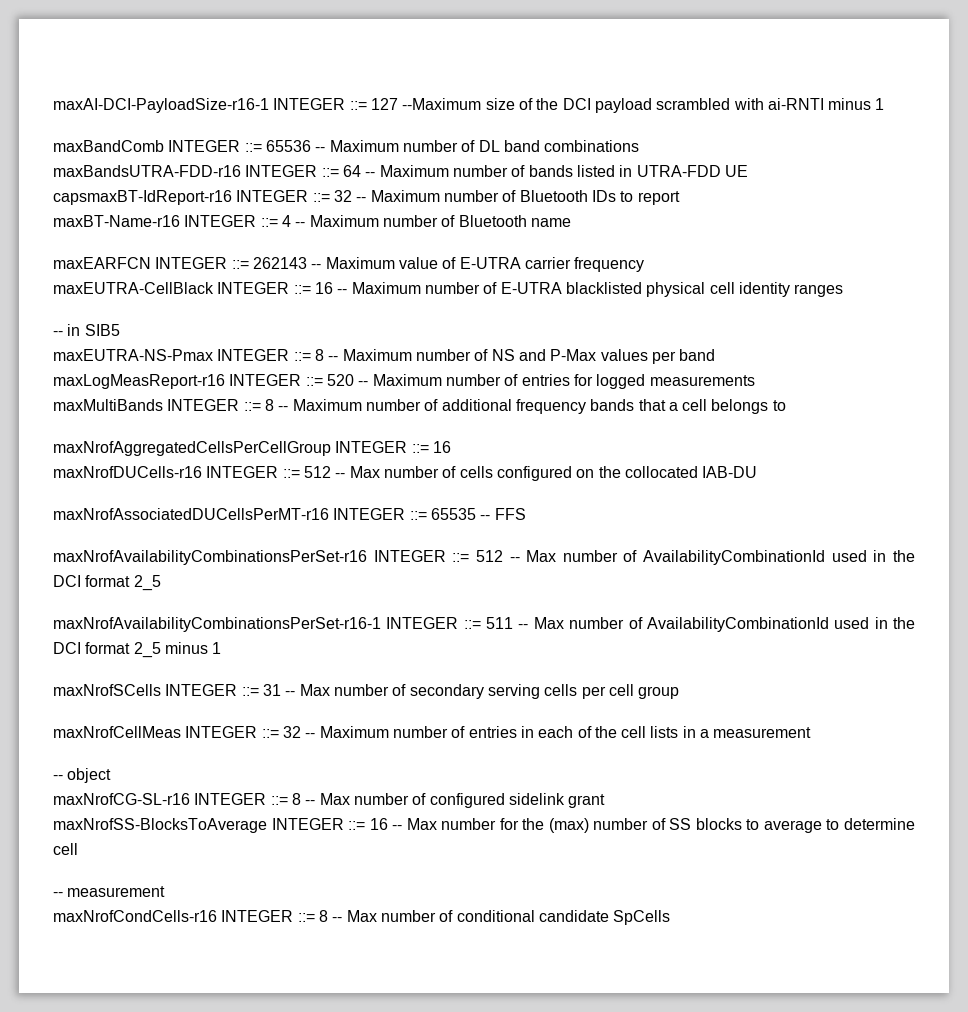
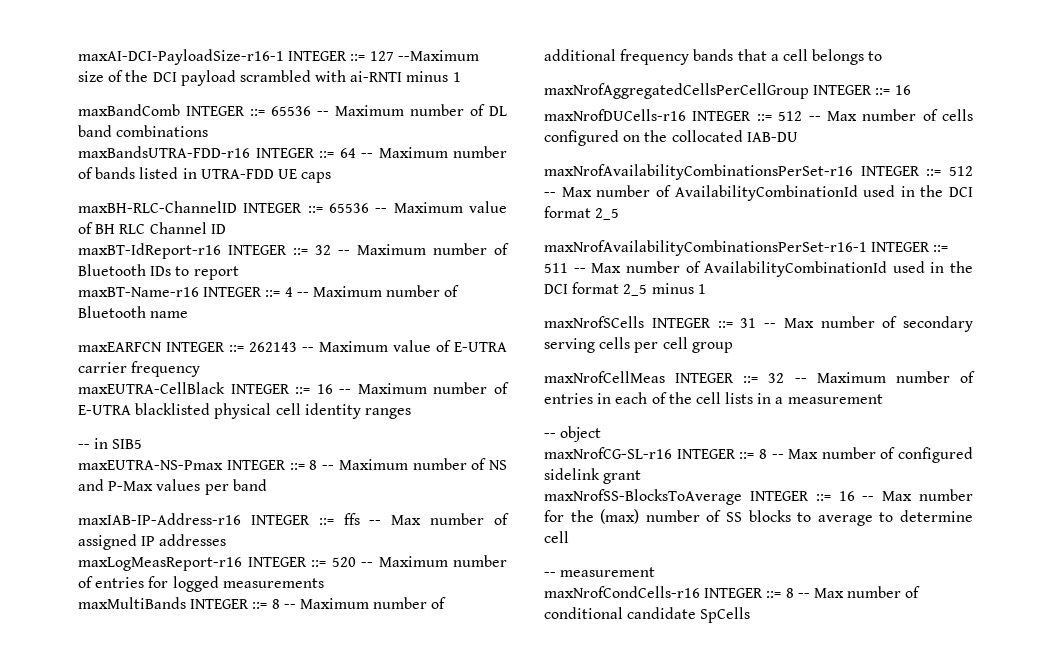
- maxBandsUTRA-FDD-r16 INTEGER ::= 64 -- Maximum number of bands listed in UTRA-FDD UE capsmaxBT-IdReport-r16 INTEGER ::= 32 -- Maximum number of Bluetooth IDs to report
+ maxBandsUTRA-FDD-r16 INTEGER ::= 64 -- Maximum number of bands listed in UTRA-FDD UE caps
+ maxBH-RLC-ChannelID INTEGER ::= 65536 -- Maximum value of BH RLC Channel ID
+ maxBT-IdReport-r16 INTEGER ::= 32 -- Maximum number of Bluetooth IDs to report
+ maxIAB-IP-Address-r16 INTEGER ::= ffs -- Max number of assigned IP addresses
- maxNrofAssociatedDUCellsPerMT-r16 INTEGER ::= 65535 -- FFS

